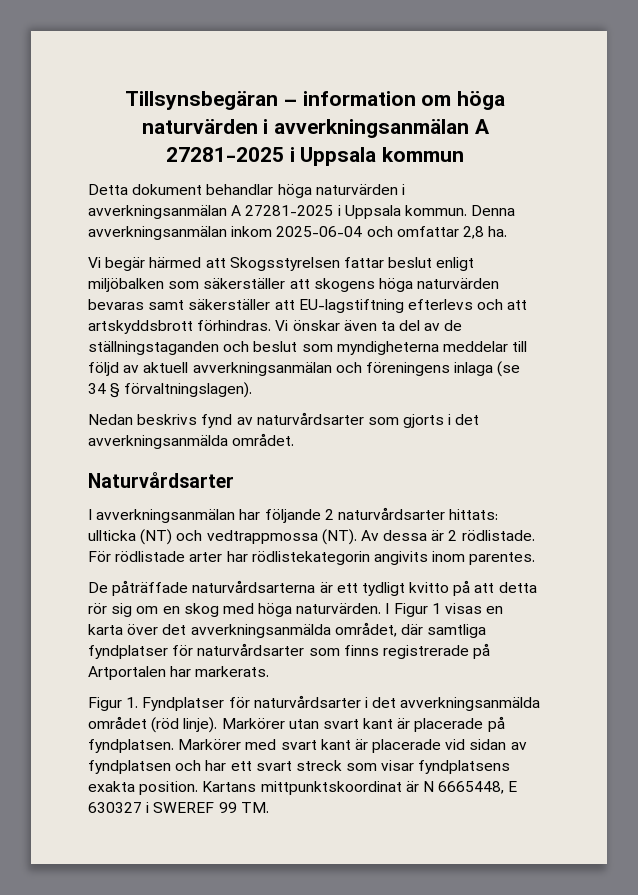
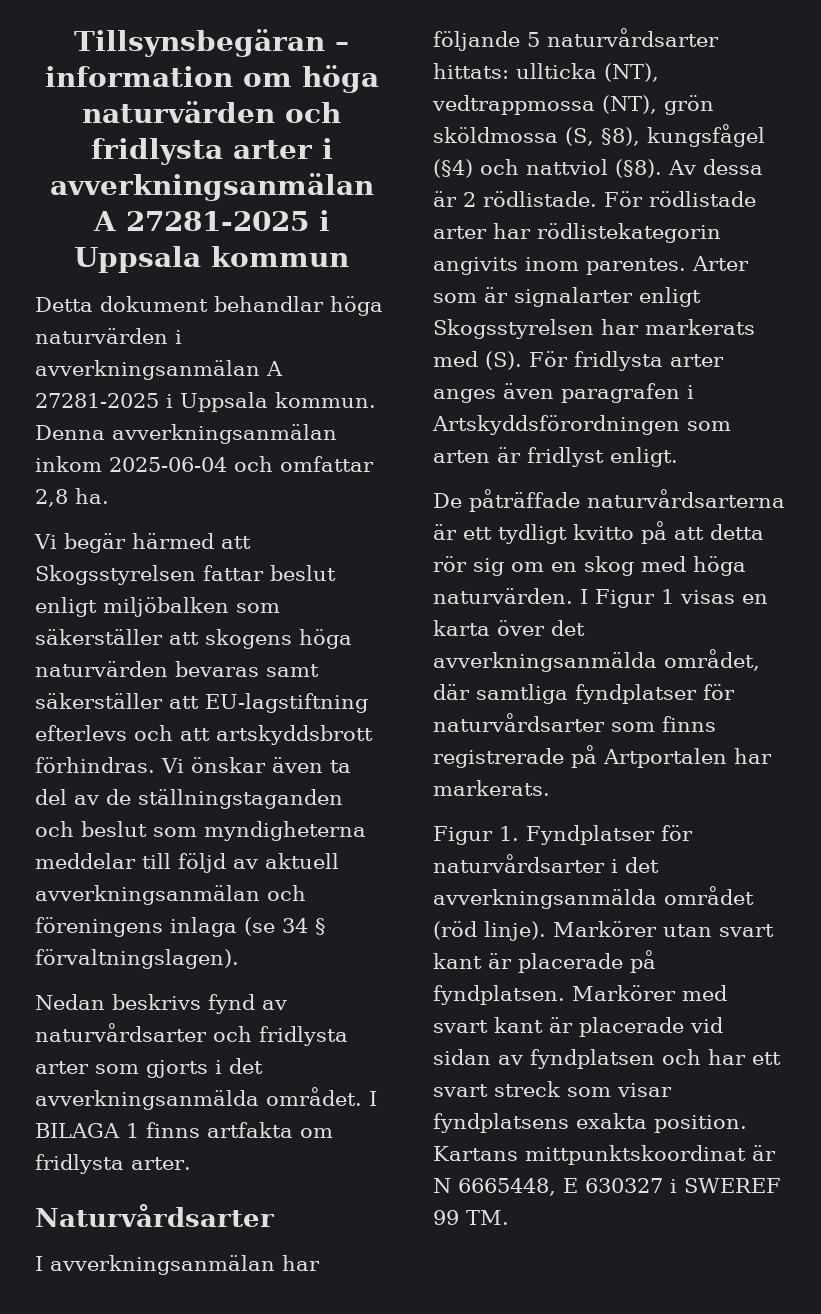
- Tillsynsbegäran – information om höga naturvärden i avverkningsanmälan A 27281-2025 i Uppsala kommun
+ Tillsynsbegäran – information om höga naturvärden och fridlysta arter i avverkningsanmälan A 27281-2025 i Uppsala kommun
- Nedan beskrivs fynd av naturvårdsarter som gjorts i det avverkningsanmälda området.
+ Nedan beskrivs fynd av naturvårdsarter och fridlysta arter som gjorts i det avverkningsanmälda området. I BILAGA 1 finns artfakta om fridlysta arter.
- I avverkningsanmälan har följande 2 naturvårdsarter hittats: ullticka (NT) och vedtrappmossa (NT). Av dessa är 2 rödlistade.
+ I avverkningsanmälan har följande 5 naturvårdsarter hittats: ullticka (NT), vedtrappmossa (NT), grön sköldmossa (S, §8), kungsfågel (§4) och nattviol (§8). Av dessa är 2 rödlistade.
+ Arter som är signalarter enligt Skogsstyrelsen har markerats med (S). För fridlysta arter anges även paragrafen i Artskyddsförordningen som arten är fridlyst enligt.

